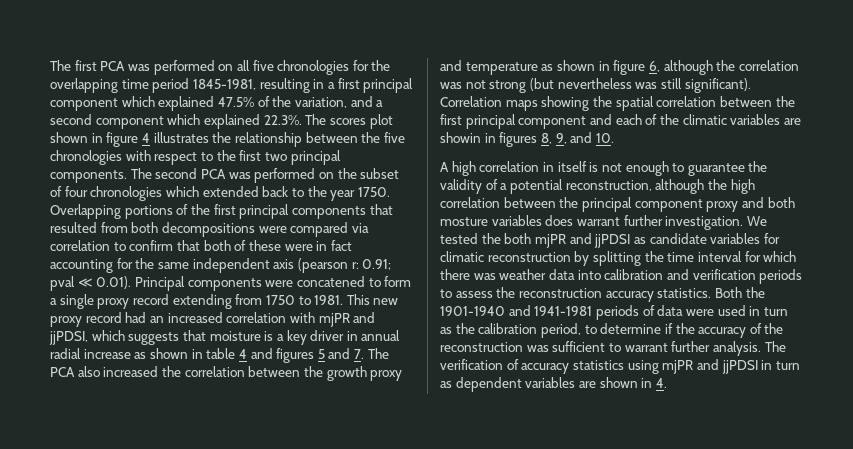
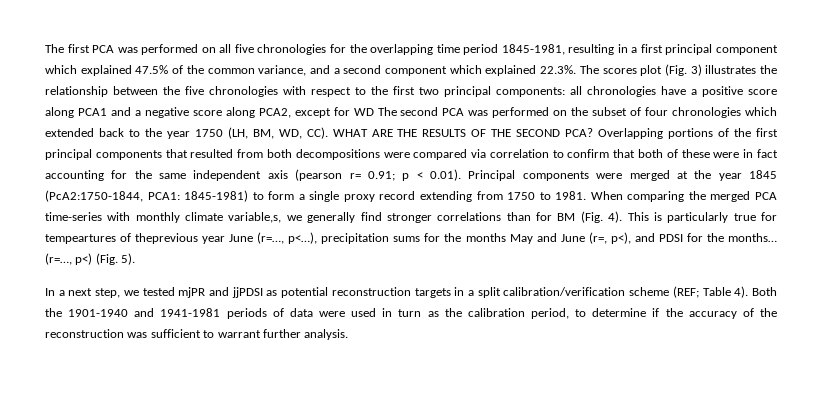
- The first PCA was performed on all five chronologies for the overlapping time period 1845-1981, resulting in a first principal component which explained 47.5% of the variation, and a second component which explained 22.3%. The scores plot shown in figure 4 illustrates the relationship between the five chronologies with respect to the first two principal components. The second PCA was performed on the subset of four chronologies which extended back to the year 1750.
+ The first PCA was performed on all five chronologies for the overlapping time period 1845-1981, resulting in a first principal component which explained 47.5% of the common variance, and a second component which explained 22.3%. The scores plot (Fig. 3) illustrates the relationship between the five chronologies with respect to the first two principal components: all chronologies have a positive score along PCA1 and a negative score along PCA2, except for WD The second PCA was performed on the subset of four chronologies which extended back to the year 1750 (LH, BM, WD, CC). WHAT ARE THE RESULTS OF THE SECOND PCA?
- Overlapping portions of the first principal components that resulted from both decompositions were compared via correlation to confirm that both of these were in fact accounting for the same independent axis (pearson r: 0.91; pval ≪ 0.01). Principal components were concatened to form a single proxy record extending from 1750 to 1981.
+ Overlapping portions of the first principal components that resulted from both decompositions were compared via correlation to confirm that both of these were in fact accounting for the same independent axis (pearson r= 0.91; p < 0.01). Principal components were merged at the year 1845 (PcA2:1750-1844, PCA1: 1845-1981) to form a single proxy record extending from 1750 to 1981.
- This new proxy record had an increased correlation with mjPR and jjPDSI, which suggests that moisture is a key driver in annual radial increase as shown in table 4 and figures 5 and 7. The PCA also increased the correlation between the growth proxy and temperature as shown in figure 6, although the correlation was not strong (but nevertheless was still significant). Correlation maps showing the spatial correlation between the first principal component and each of the climatic variables are showin in figures 8, 9, and 10.
- A high correlation in itself is not enough to guarantee the validity of a potential reconstruction, although the high correlation between the principal component proxy and both mosture variables does warrant further investigation. We tested the both mjPR and jjPDSI as candidate variables for climatic reconstruction by splitting the time interval for which there was weather data into calibration and verification periods to assess the reconstruction accuracy statistics.
+ When comparing the merged PCA time-series with monthly climate variable,s, we generally find stronger correlations than for BM (Fig. 4). This is particularly true for tempeartures of theprevious year June (r=…, p<…), precipitation sums for the months May and June (r=, p<), and PDSI for the months… (r=…, p<) (Fig. 5).
+ In a next step, we tested mjPR and jjPDSI as potential reconstruction targets in a split calibration/verification scheme (REF; Table 4).
- The verification of accuracy statistics using mjPR and jjPDSI in turn as dependent variables are shown in 4.

